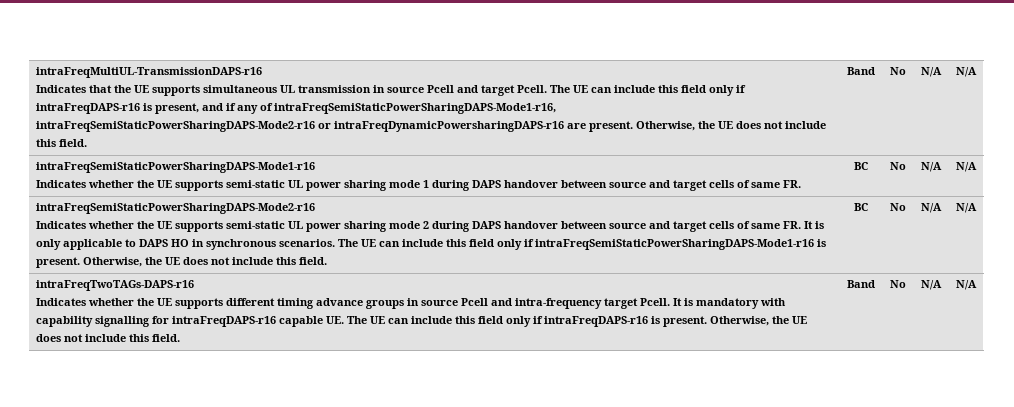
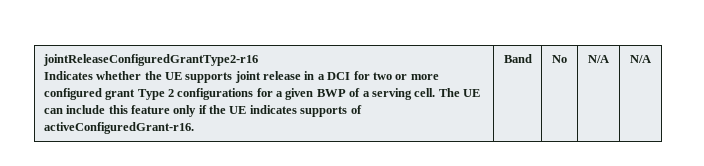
- intraFreqMultiUL-TransmissionDAPS-r16
- Indicates that the UE supports simultaneous UL transmission in source Pcell and target Pcell. The UE can include this field only if intraFreqDAPS-r16 is present, and if any of intraFreqSemiStaticPowerSharingDAPS-Mode1-r16, intraFreqSemiStaticPowerSharingDAPS-Mode2-r16 or intraFreqDynamicPowersharingDAPS-r16 are present. Otherwise, the UE does not include this field. | Band | No | N/A | N/A
- intraFreqSemiStaticPowerSharingDAPS-Mode1-r16
- Indicates whether the UE supports semi-static UL power sharing mode 1 during DAPS handover between source and target cells of same FR. | BC | No | N/A | N/A
- intraFreqSemiStaticPowerSharingDAPS-Mode2-r16
- Indicates whether the UE supports semi-static UL power sharing mode 2 during DAPS handover between source and target cells of same FR. It is only applicable to DAPS HO in synchronous scenarios. The UE can include this field only if intraFreqSemiStaticPowerSharingDAPS-Mode1-r16 is present. Otherwise, the UE does not include this field. | BC | No | N/A | N/A
- intraFreqTwoTAGs-DAPS-r16
- Indicates whether the UE supports different timing advance groups in source Pcell and intra-frequency target Pcell. It is mandatory with capability signalling for intraFreqDAPS-r16 capable UE. The UE can include this field only if intraFreqDAPS-r16 is present. Otherwise, the UE does not include this field.
+ jointReleaseConfiguredGrantType2-r16
+ Indicates whether the UE supports joint release in a DCI for two or more configured grant Type 2 configurations for a given BWP of a serving cell. The UE can include this feature only if the UE indicates supports of activeConfiguredGrant-r16.

